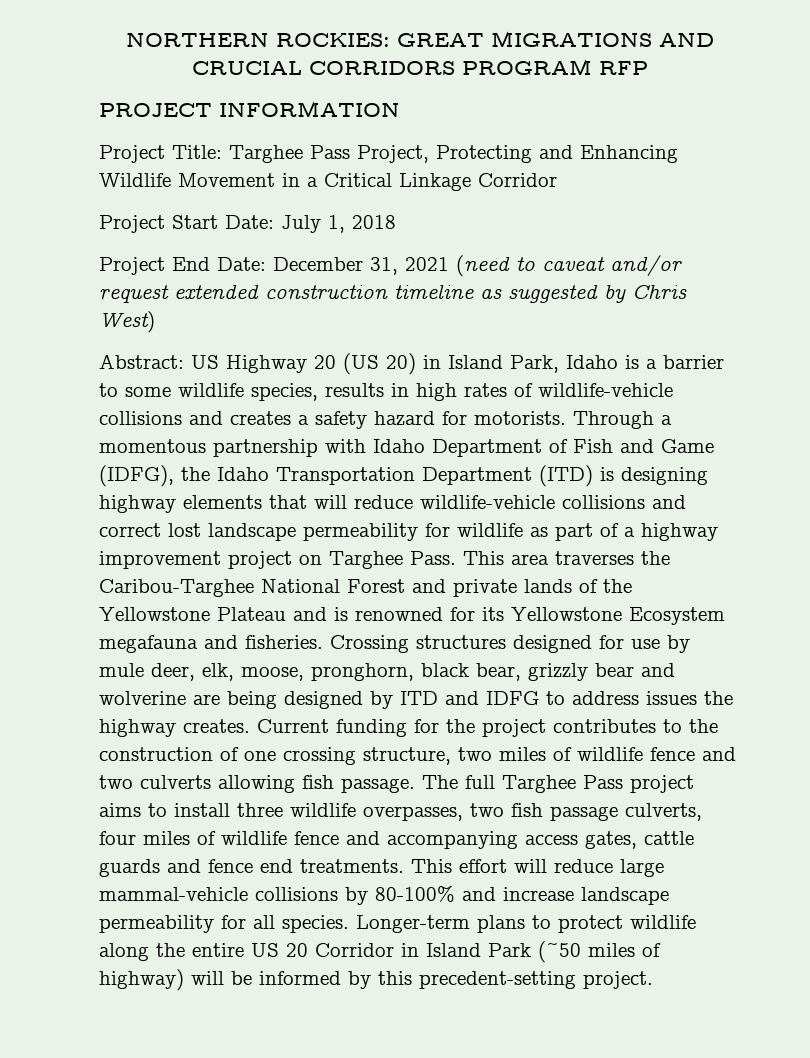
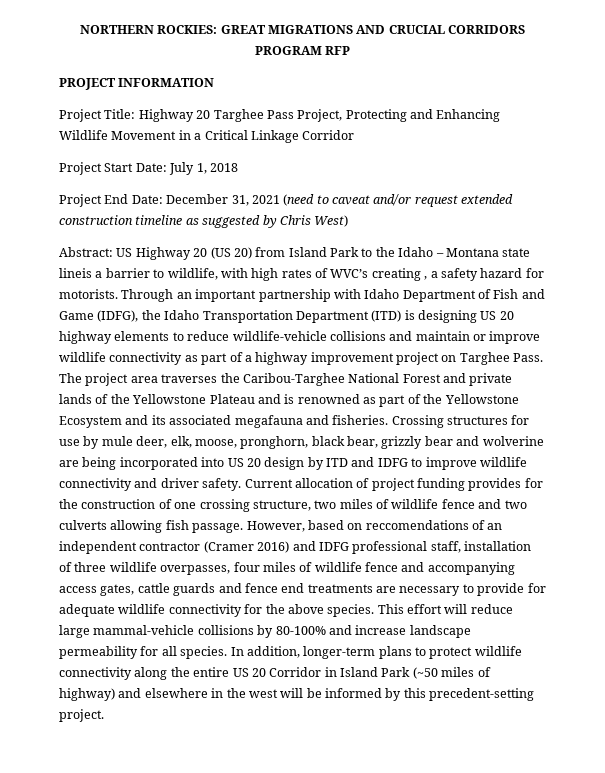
- Project Title: Targhee Pass Project, Protecting and Enhancing Wildlife Movement in a Critical Linkage Corridor
+ Project Title: Highway 20 Targhee Pass Project, Protecting and Enhancing Wildlife Movement in a Critical Linkage Corridor
- Abstract: US Highway 20 (US 20) in Island Park, Idaho is a barrier to some wildlife species, results in high rates of wildlife-vehicle collisions and creates a safety hazard for motorists.
+ Abstract: US Highway 20 (US 20) from Island Park to the Idaho – Montana state lineis a barrier to wildlife, with high rates of WVC’s creating , a safety hazard for motorists.
- Through a momentous partnership with Idaho Department of Fish and Game (IDFG), the Idaho Transportation Department (ITD) is designing highway elements that will reduce wildlife-vehicle collisions and correct lost landscape permeability for wildlife as part of a highway improvement project on Targhee Pass.
+ Through an important partnership with Idaho Department of Fish and Game (IDFG), the Idaho Transportation Department (ITD) is designing US 20 highway elements to reduce wildlife-vehicle collisions and maintain or improve wildlife connectivity as part of a highway improvement project on Targhee Pass.
- This area traverses the Caribou-Targhee National Forest and private lands of the Yellowstone Plateau and is renowned for its Yellowstone Ecosystem megafauna and fisheries.
+ The project area traverses the Caribou-Targhee National Forest and private lands of the Yellowstone Plateau and is renowned as part of the Yellowstone Ecosystem and its associated megafauna and fisheries.
- Crossing structures designed for use by mule deer, elk, moose, pronghorn, black bear, grizzly bear and wolverine are being designed by ITD and IDFG to address issues the highway creates. Current funding for the project contributes to the construction of one crossing structure, two miles of wildlife fence and two culverts allowing fish passage.
+ Crossing structures for use by mule deer, elk, moose, pronghorn, black bear, grizzly bear and wolverine are being incorporated into US 20 design by ITD and IDFG to improve wildlife connectivity and driver safety. Current allocation of project funding provides for the construction of one crossing structure, two miles of wildlife fence and two culverts allowing fish passage.
- The full Targhee Pass project aims to install three wildlife overpasses, two fish passage culverts, four miles of wildlife fence and accompanying access gates, cattle guards and fence end treatments.
+ However, based on reccomendations of an independent contractor (Cramer 2016) and IDFG professional staff, installation of three wildlife overpasses, four miles of wildlife fence and accompanying access gates, cattle guards and fence end treatments are necessary to provide for adequate wildlife connectivity for the above species.
- Longer-term plans to protect wildlife along the entire US 20 Corridor in Island Park (~50 miles of highway) will be informed by this precedent-setting project.
+ In addition, longer-term plans to protect wildlife connectivity along the entire US 20 Corridor in Island Park (~50 miles of highway) and elsewhere in the west will be informed by this precedent-setting project.

